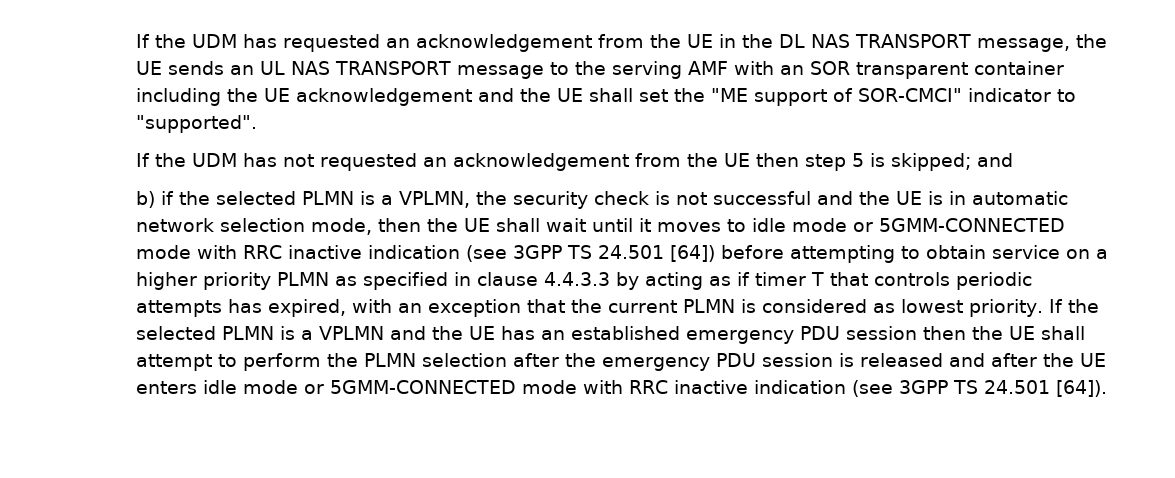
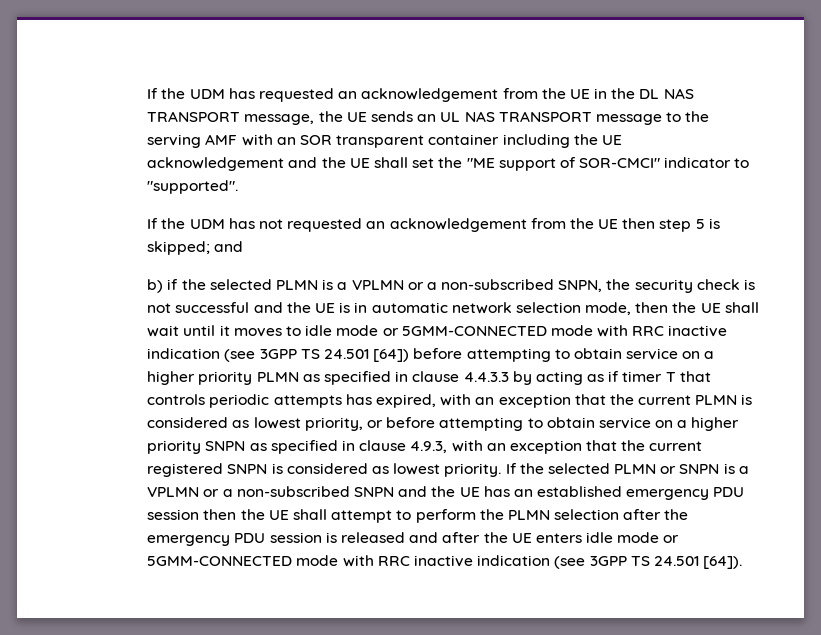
- b) if the selected PLMN is a VPLMN, the security check is not successful and the UE is in automatic network selection mode, then the UE shall wait until it moves to idle mode or 5GMM-CONNECTED mode with RRC inactive indication (see 3GPP TS 24.501 [64]) before attempting to obtain service on a higher priority PLMN as specified in clause 4.4.3.3 by acting as if timer T that controls periodic attempts has expired, with an exception that the current PLMN is considered as lowest priority.
+ b) if the selected PLMN is a VPLMN or a non-subscribed SNPN, the security check is not successful and the UE is in automatic network selection mode, then the UE shall wait until it moves to idle mode or 5GMM-CONNECTED mode with RRC inactive indication (see 3GPP TS 24.501 [64]) before attempting to obtain service on a higher priority PLMN as specified in clause 4.4.3.3 by acting as if timer T that controls periodic attempts has expired, with an exception that the current PLMN is considered as lowest priority, or before attempting to obtain service on a higher priority SNPN as specified in clause 4.9.3, with an exception that the current registered SNPN is considered as lowest priority.
- If the selected PLMN is a VPLMN and the UE has an established emergency PDU session then the UE shall attempt to perform the PLMN selection after the emergency PDU session is released and after the UE enters idle mode or 5GMM-CONNECTED mode with RRC inactive indication (see 3GPP TS 24.501 [64]).
+ If the selected PLMN or SNPN is a VPLMN or a non-subscribed SNPN and the UE has an established emergency PDU session then the UE shall attempt to perform the PLMN selection after the emergency PDU session is released and after the UE enters idle mode or 5GMM-CONNECTED mode with RRC inactive indication (see 3GPP TS 24.501 [64]).

